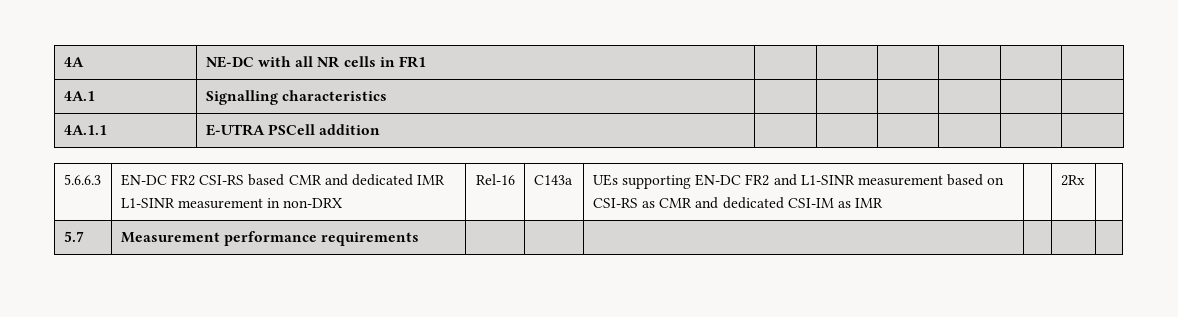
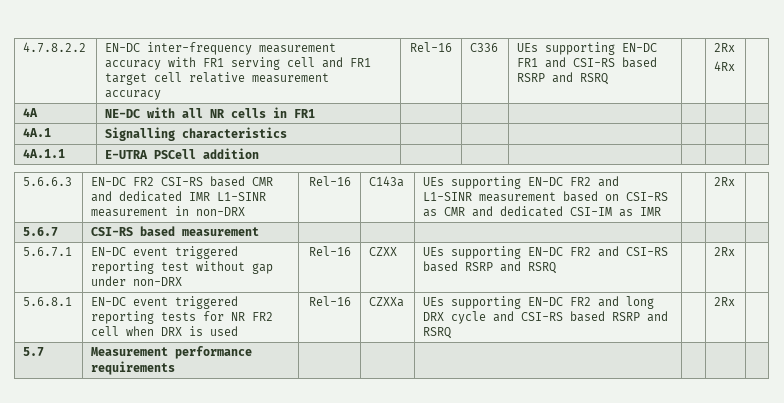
+ 4.7.8.2.2 | EN-DC inter-frequency measurement accuracy with FR1 serving cell and FR1 target cell relative measurement accuracy | Rel-16 | C336 | UEs supporting EN-DC FR1 and CSI-RS based RSRP and RSRQ | | 2Rx
+ 4Rx |
+ 5.6.7 | CSI-RS based measurement | | | | | |
+ 5.6.7.1 | EN-DC event triggered reporting test without gap under non-DRX | Rel-16 | CZXX | UEs supporting EN-DC FR2 and CSI-RS based RSRP and RSRQ | | 2Rx |
+ 5.6.8.1 | EN-DC event triggered reporting tests for NR FR2 cell when DRX is used | Rel-16 | CZXXa | UEs supporting EN-DC FR2 and long DRX cycle and CSI-RS based RSRP and RSRQ | | 2Rx |

